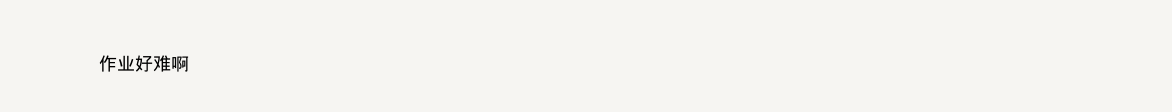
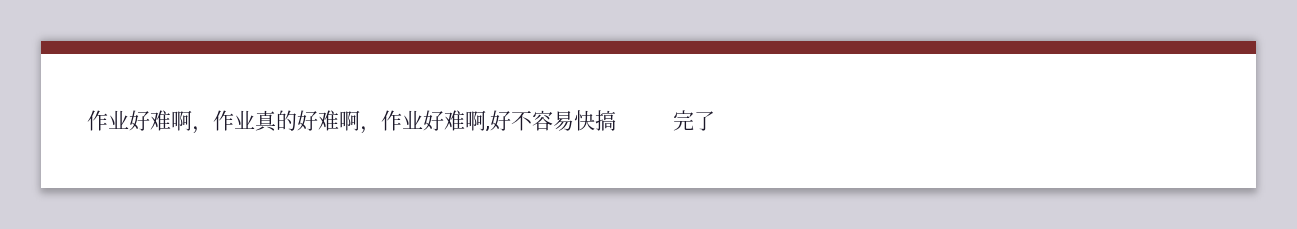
- 作业好难啊
+ 作业好难啊，作业真的好难啊，作业好难啊,好不容易快搞完了

